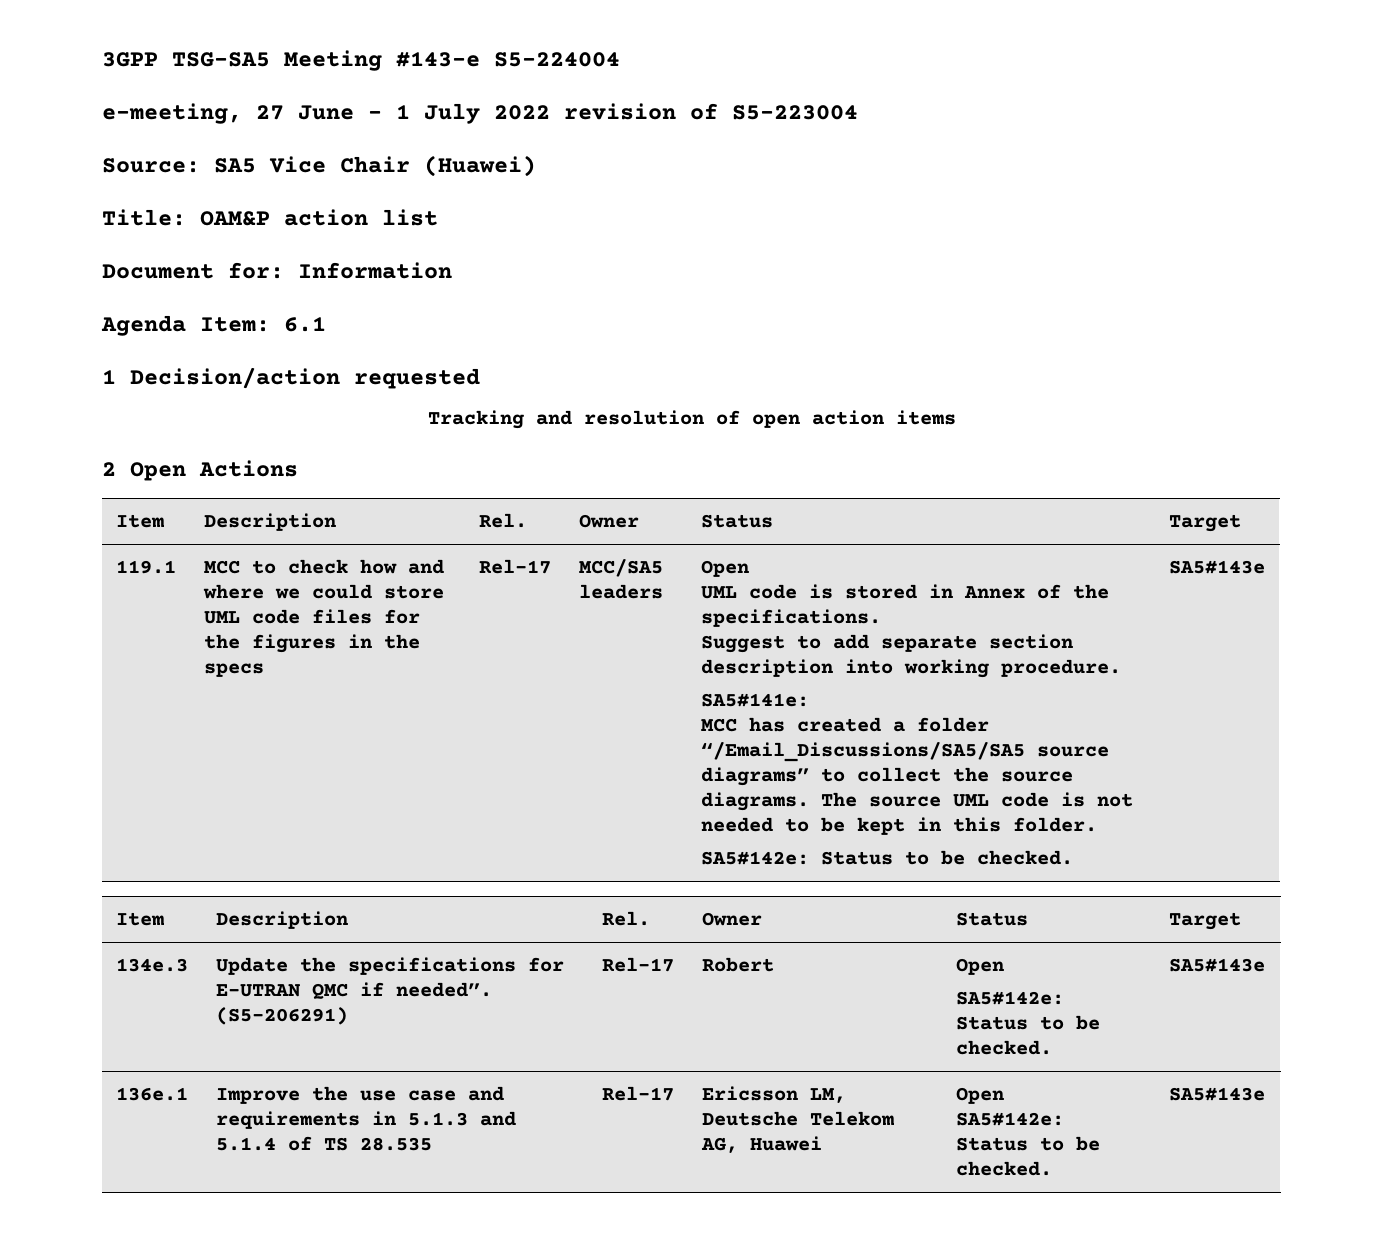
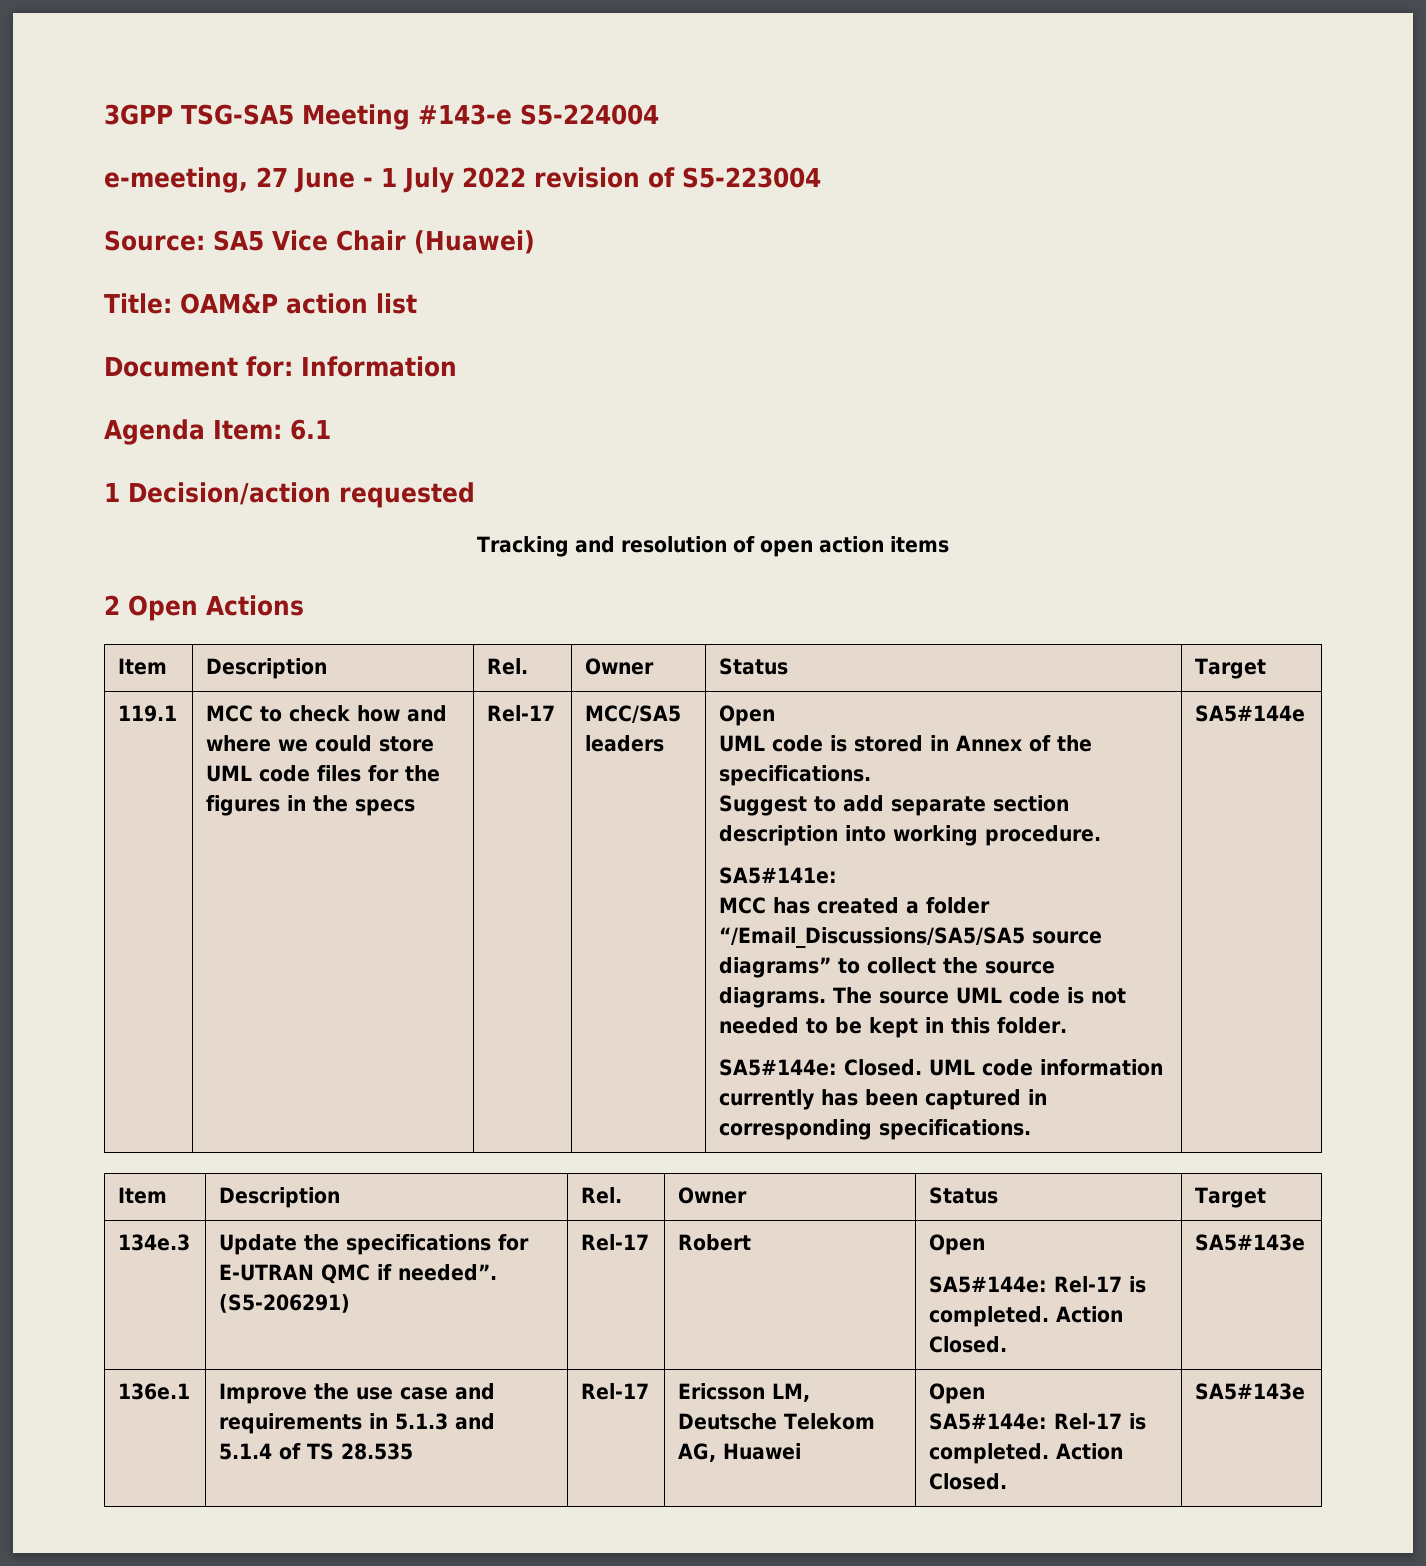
  The source UML code is not needed to be kept in this folder.
- SA5#142e: Status to be checked. | SA5#143e
+ SA5#144e: Closed. UML code information currently has been captured in corresponding specifications. | SA5#144e
  134e.3 | Update the specifications for E-UTRAN QMC if needed”. (S5-206291) | Rel-17 | Robert | Open
- SA5#142e: Status to be checked. | SA5#143e
+ SA5#144e: Rel-17 is completed. Action Closed. | SA5#143e
  136e.1 | Improve the use case and requirements in 5.1.3 and 5.1.4 of TS 28.535 | Rel-17 | Ericsson LM, Deutsche Telekom AG, Huawei | Open
- SA5#142e: Status to be checked. | SA5#143e
+ SA5#144e: Rel-17 is completed. Action Closed. | SA5#143e

